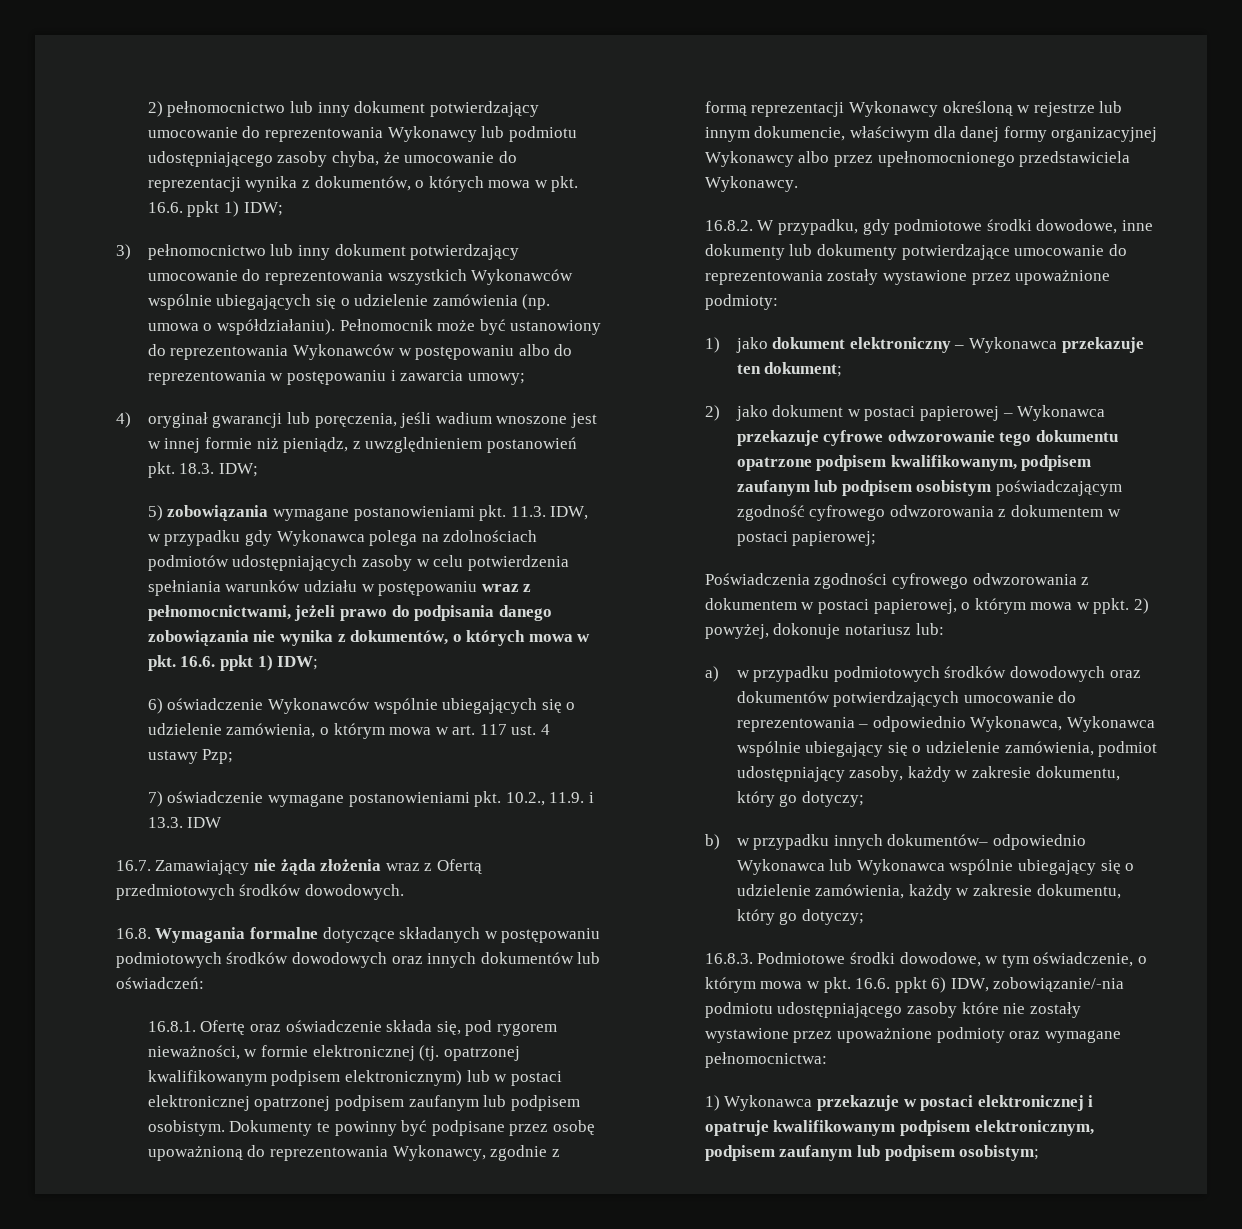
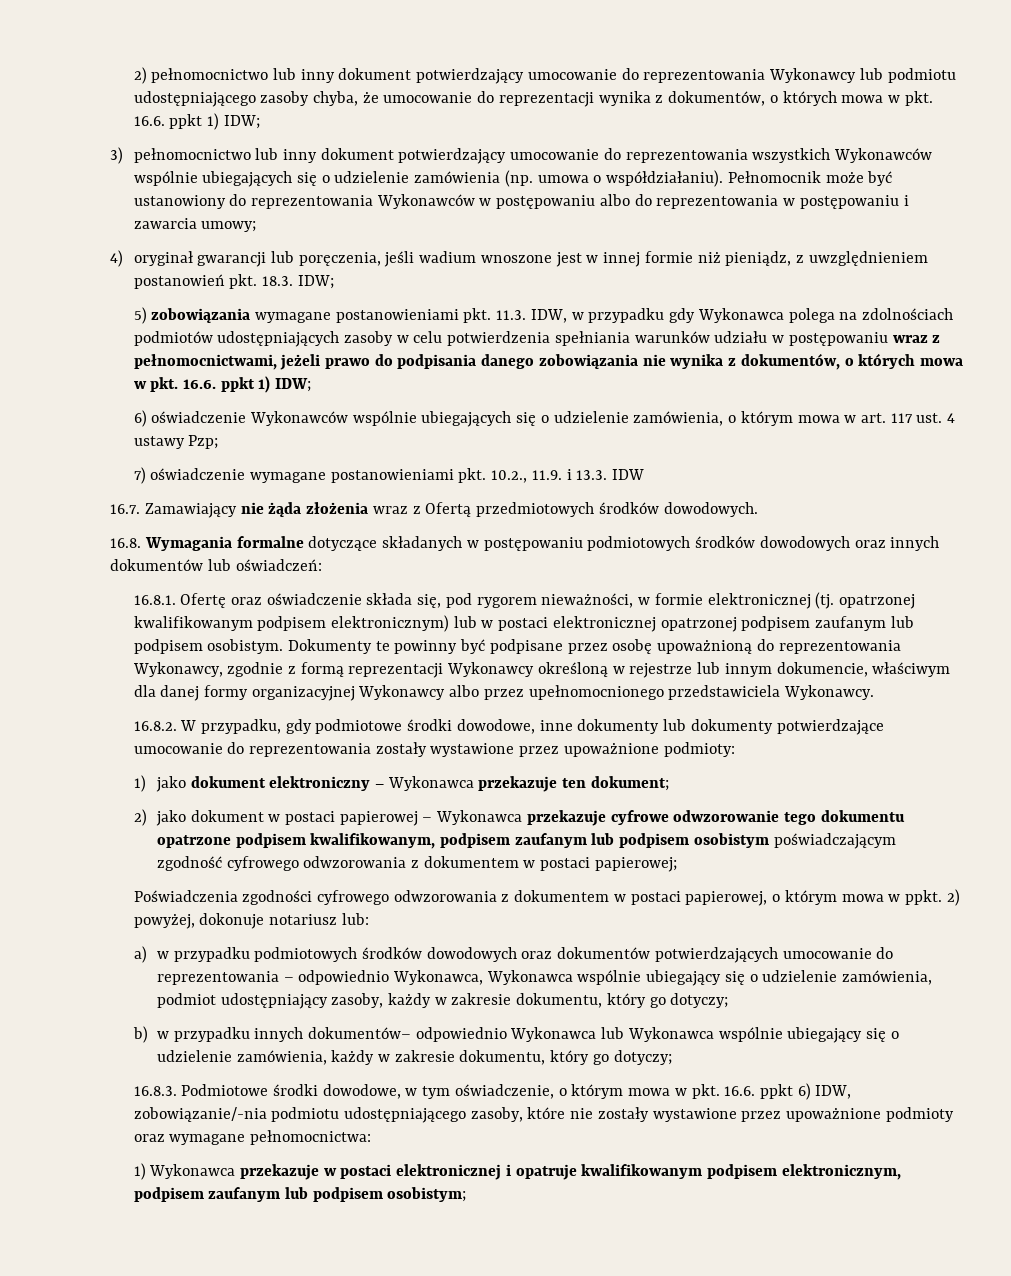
- 16.8.3. Podmiotowe środki dowodowe, w tym oświadczenie, o którym mowa w pkt. 16.6. ppkt 6) IDW, zobowiązanie/-nia podmiotu udostępniającego zasoby które nie zostały wystawione przez upoważnione podmioty oraz wymagane pełnomocnictwa:
+ 16.8.3. Podmiotowe środki dowodowe, w tym oświadczenie, o którym mowa w pkt. 16.6. ppkt 6) IDW, zobowiązanie/-nia podmiotu udostępniającego zasoby, które nie zostały wystawione przez upoważnione podmioty oraz wymagane pełnomocnictwa:

